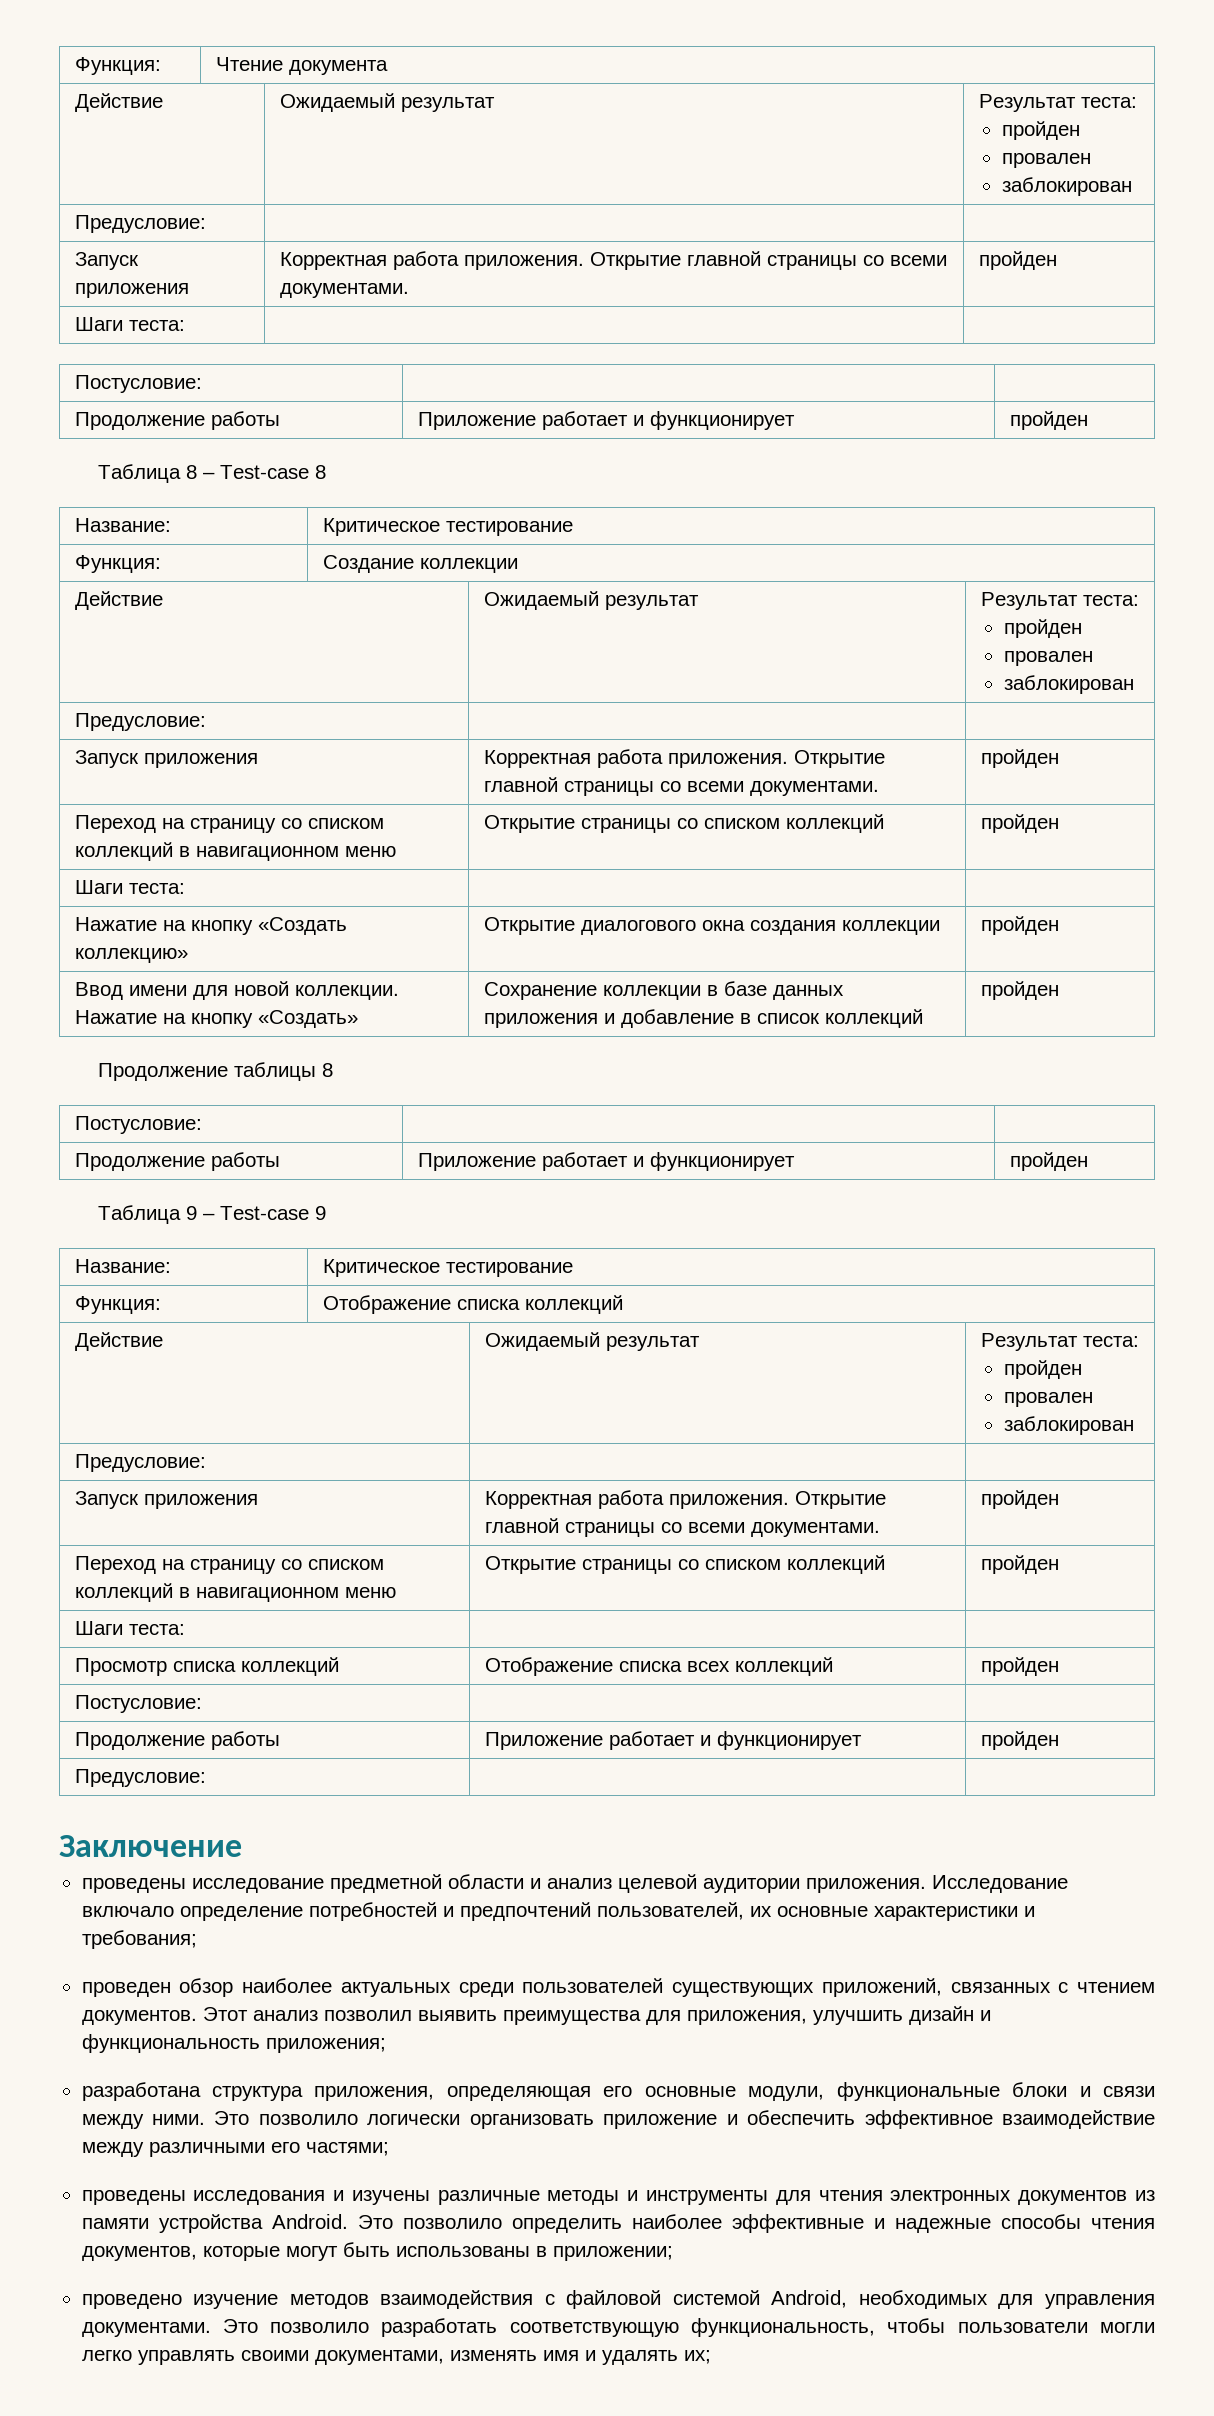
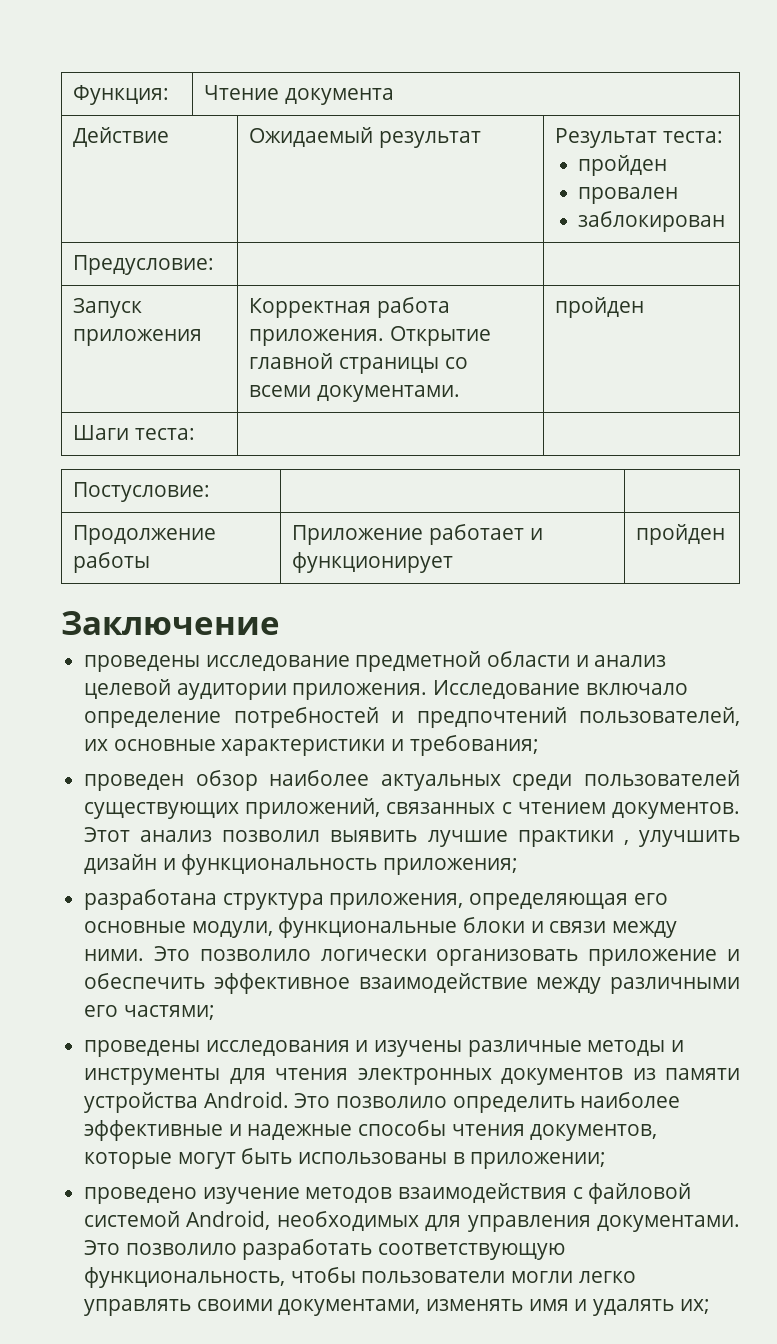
- Таблица 8 – Test-case 8
- Название: | Критическое тестирование
- Функция: | Создание коллекции
- Действие | Ожидаемый результат | Результат теста:
- пройден
- провален
- заблокирован
- Предусловие: | |
- Запуск приложения | Корректная работа приложения. Открытие главной страницы со всеми документами. | пройден
- Переход на страницу со списком коллекций в навигационном меню | Открытие страницы со списком коллекций | пройден
- Шаги теста: | |
- Нажатие на кнопку «Создать коллекцию» | Открытие диалогового окна создания коллекции | пройден
- Ввод имени для новой коллекции. Нажатие на кнопку «Создать» | Сохранение коллекции в базе данных приложения и добавление в список коллекций | пройден
- Продолжение таблицы 8
- Постусловие: | |
- Продолжение работы | Приложение работает и функционирует | пройден
- Таблица 9 – Test-case 9
- Название: | Критическое тестирование
- Функция: | Отображение списка коллекций
- Действие | Ожидаемый результат | Результат теста:
- пройден
- провален
- заблокирован
- Предусловие: | |
- Запуск приложения | Корректная работа приложения. Открытие главной страницы со всеми документами. | пройден
- Переход на страницу со списком коллекций в навигационном меню | Открытие страницы со списком коллекций | пройден
- Шаги теста: | |
- Просмотр списка коллекций | Отображение списка всех коллекций | пройден
- Постусловие: | |
- Продолжение работы | Приложение работает и функционирует | пройден
- Предусловие: | |
- Этот анализ позволил выявить преимущества для приложения, улучшить дизайн и функциональность приложения;
+ Этот анализ позволил выявить лучшие практики , улучшить дизайн и функциональность приложения;

